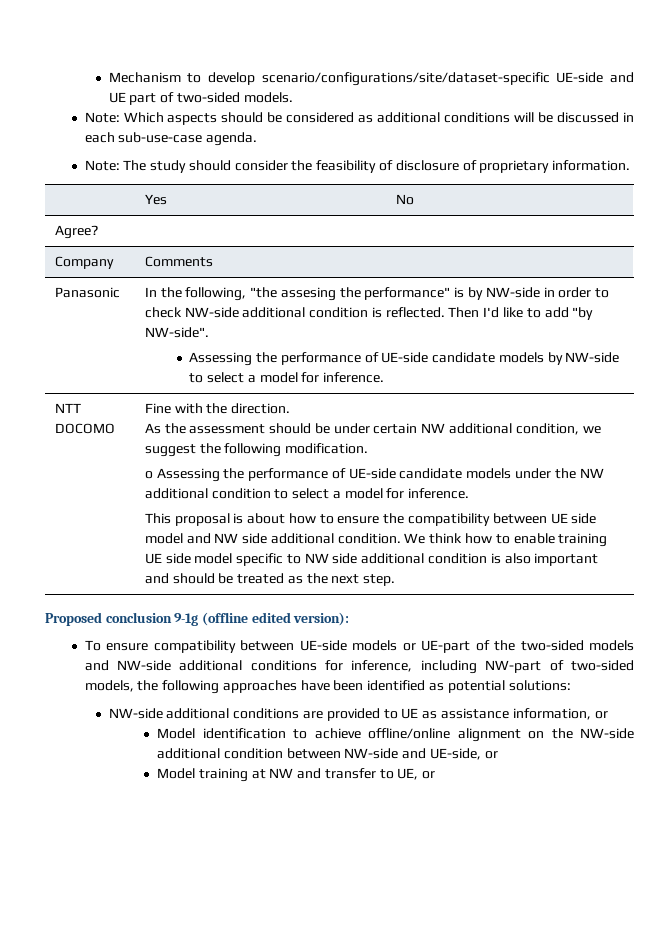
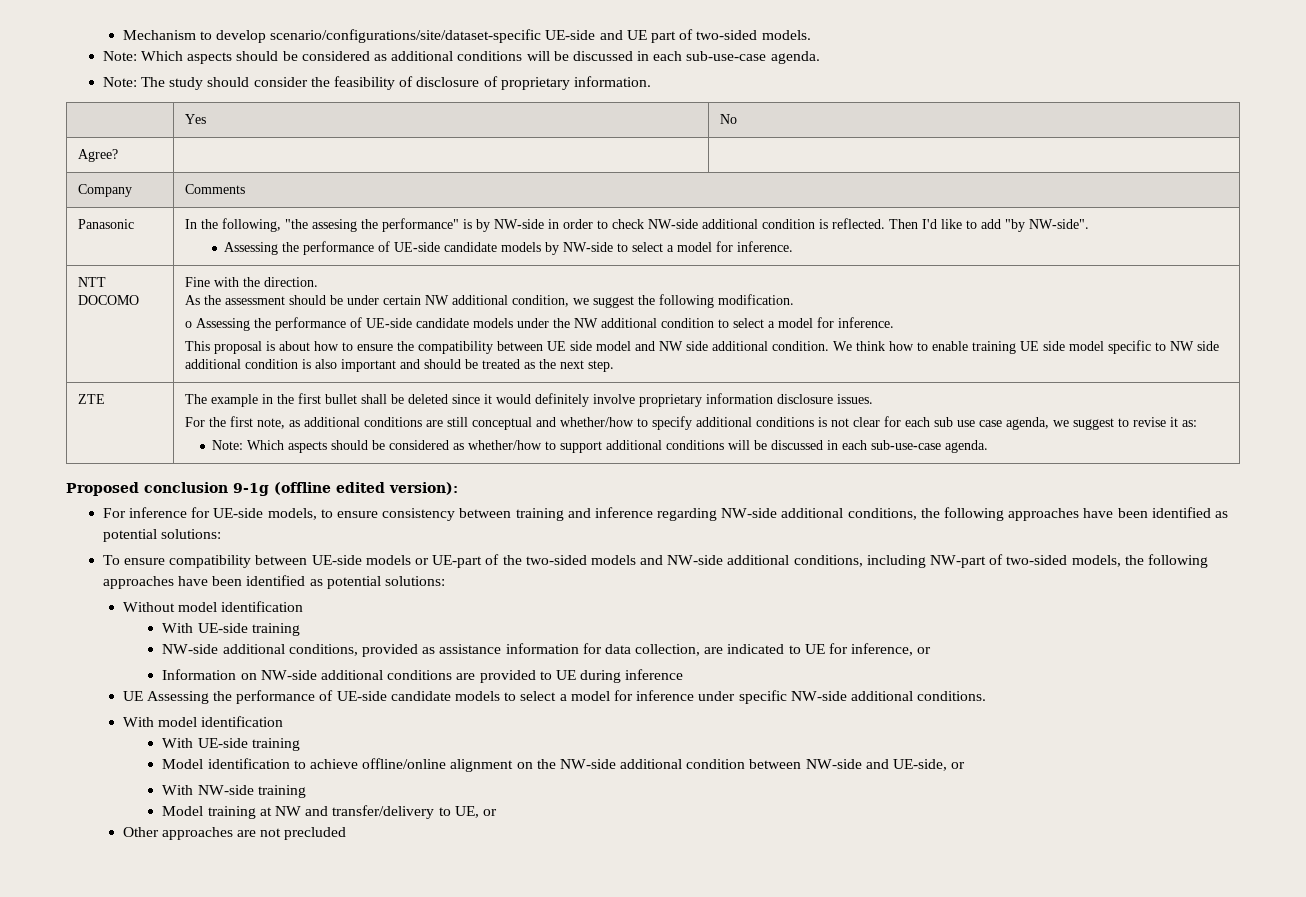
+ ZTE | The example in the first bullet shall be deleted since it would definitely involve proprietary information disclosure issues.
+ For the first note, as additional conditions are still conceptual and whether/how to specify additional conditions is not clear for each sub use case agenda, we suggest to revise it as:
+ Note: Which aspects should be considered as whether/how to support additional conditions will be discussed in each sub-use-case agenda.
+ For inference for UE-side models, to ensure consistency between training and inference regarding NW-side additional conditions, the following approaches have been identified as potential solutions:
- To ensure compatibility between UE-side models or UE-part of the two-sided models and NW-side additional conditions for inference, including NW-part of two-sided models, the following approaches have been identified as potential solutions:
+ To ensure compatibility between UE-side models or UE-part of the two-sided models and NW-side additional conditions, including NW-part of two-sided models, the following approaches have been identified as potential solutions:
- NW-side additional conditions are provided to UE as assistance information, or
+ Without model identification
+ With UE-side training
+ NW-side additional conditions, provided as assistance information for data collection, are indicated to UE for inference, or
+ Information on NW-side additional conditions are provided to UE during inference
+ UE Assessing the performance of UE-side candidate models to select a model for inference under specific NW-side additional conditions.
+ With model identification
+ With UE-side training
+ With NW-side training
- Model training at NW and transfer to UE, or
+ Model training at NW and transfer/delivery to UE, or
+ Other approaches are not precluded

